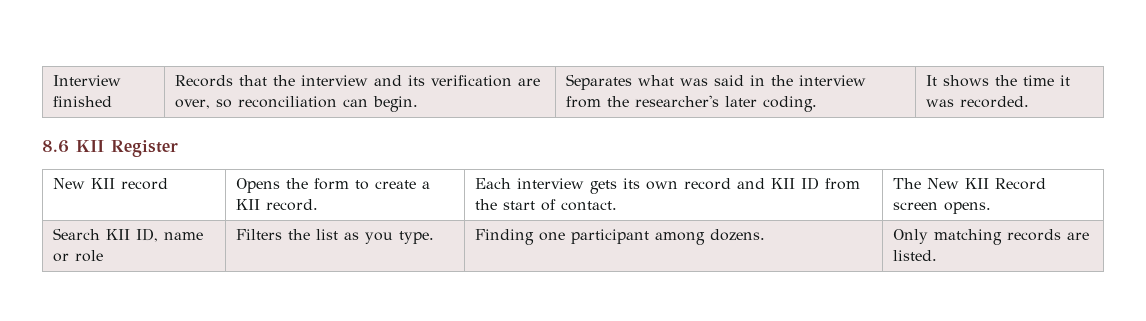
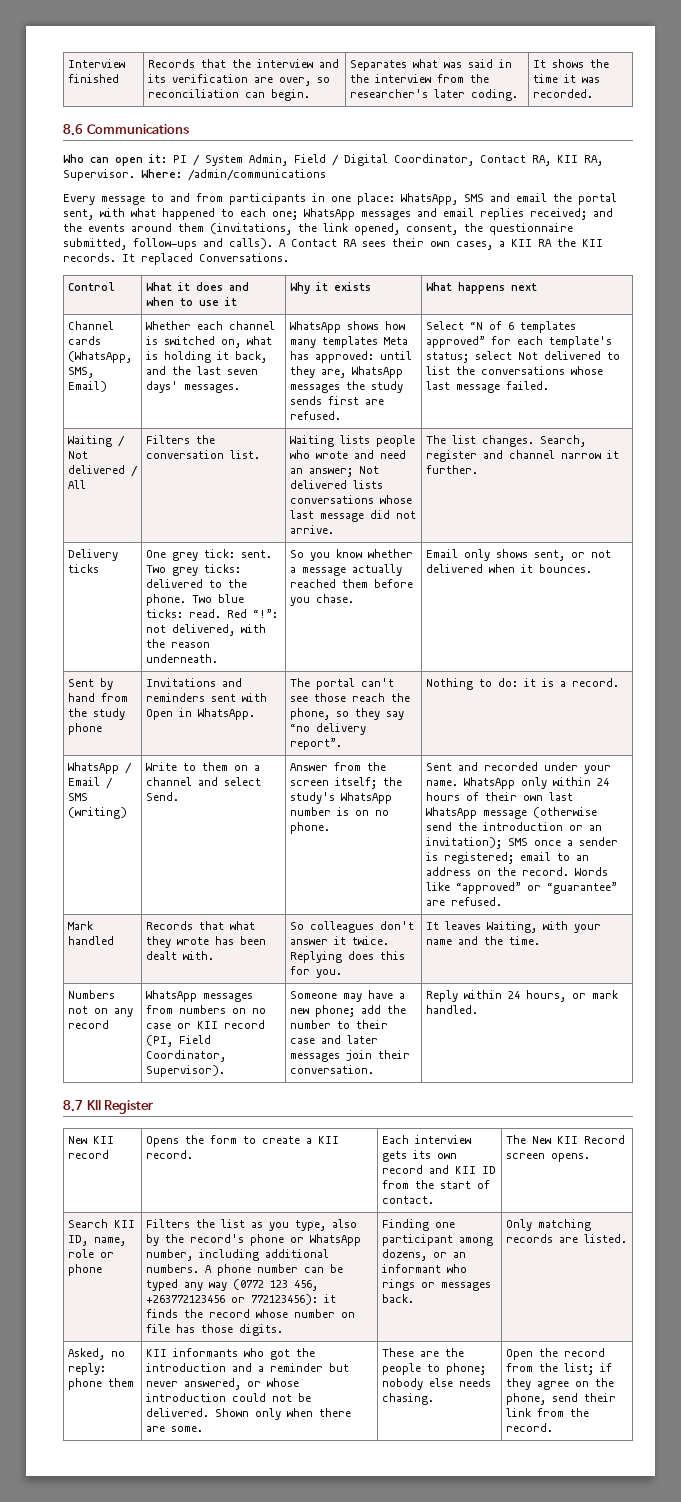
- 8.6 KII Register
+ 8.6 Communications
+ Who can open it: PI / System Admin, Field / Digital Coordinator, Contact RA, KII RA, Supervisor. Where: /admin/communications
+ Every message to and from participants in one place: WhatsApp, SMS and email the portal sent, with what happened to each one; WhatsApp messages and email replies received; and the events around them (invitations, the link opened, consent, the questionnaire submitted, follow-ups and calls). A Contact RA sees their own cases, a KII RA the KII records. It replaced Conversations.
+ Control | What it does and when to use it | Why it exists | What happens next
+ Channel cards (WhatsApp, SMS, Email) | Whether each channel is switched on, what is holding it back, and the last seven days' messages. | WhatsApp shows how many templates Meta has approved: until they are, WhatsApp messages the study sends first are refused. | Select “N of 6 templates approved” for each template's status; select Not delivered to list the conversations whose last message failed.
+ Waiting / Not delivered / All | Filters the conversation list. | Waiting lists people who wrote and need an answer; Not delivered lists conversations whose last message did not arrive. | The list changes. Search, register and channel narrow it further.
+ Delivery ticks | One grey tick: sent. Two grey ticks: delivered to the phone. Two blue ticks: read. Red “!”: not delivered, with the reason underneath. | So you know whether a message actually reached them before you chase. | Email only shows sent, or not delivered when it bounces.
+ Sent by hand from the study phone | Invitations and reminders sent with Open in WhatsApp. | The portal can't see those reach the phone, so they say “no delivery report”. | Nothing to do: it is a record.
+ WhatsApp / Email / SMS (writing) | Write to them on a channel and select Send. | Answer from the screen itself; the study's WhatsApp number is on no phone. | Sent and recorded under your name. WhatsApp only within 24 hours of their own last WhatsApp message (otherwise send the introduction or an invitation); SMS once a sender is registered; email to an address on the record. Words like “approved” or “guarantee” are refused.
+ Mark handled | Records that what they wrote has been dealt with. | So colleagues don't answer it twice. Replying does this for you. | It leaves Waiting, with your name and the time.
+ Numbers not on any record | WhatsApp messages from numbers on no case or KII record (PI, Field Coordinator, Supervisor). | Someone may have a new phone; add the number to their case and later messages join their conversation. | Reply within 24 hours, or mark handled.
+ 8.7 KII Register
- Search KII ID, name or role
+ Search KII ID, name, role or phone
- Filters the list as you type. | Finding one participant among dozens.
+ Filters the list as you type, also by the record's phone or WhatsApp number, including additional numbers. A phone number can be typed any way (0772 123 456, +263772123456 or 772123456): it finds the record whose number on file has those digits. | Finding one participant among dozens, or an informant who rings or messages back.
+ Asked, no reply: phone them | KII informants who got the introduction and a reminder but never answered, or whose introduction could not be delivered. Shown only when there are some. | These are the people to phone; nobody else needs chasing. | Open the record from the list; if they agree on the phone, send their link from the record.

